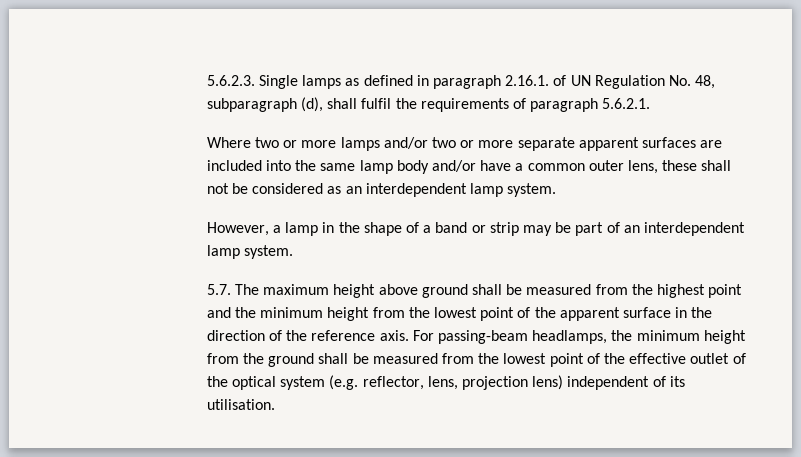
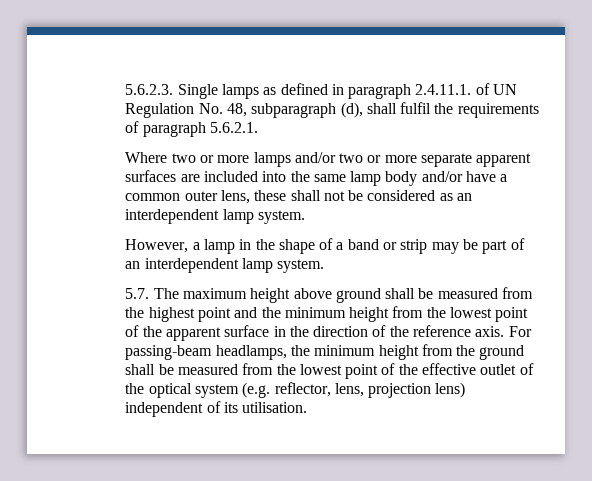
- 5.6.2.3. Single lamps as defined in paragraph 2.16.1. of UN Regulation No. 48, subparagraph (d), shall fulfil the requirements of paragraph 5.6.2.1.
+ 5.6.2.3. Single lamps as defined in paragraph 2.4.11.1. of UN Regulation No. 48, subparagraph (d), shall fulfil the requirements of paragraph 5.6.2.1.

